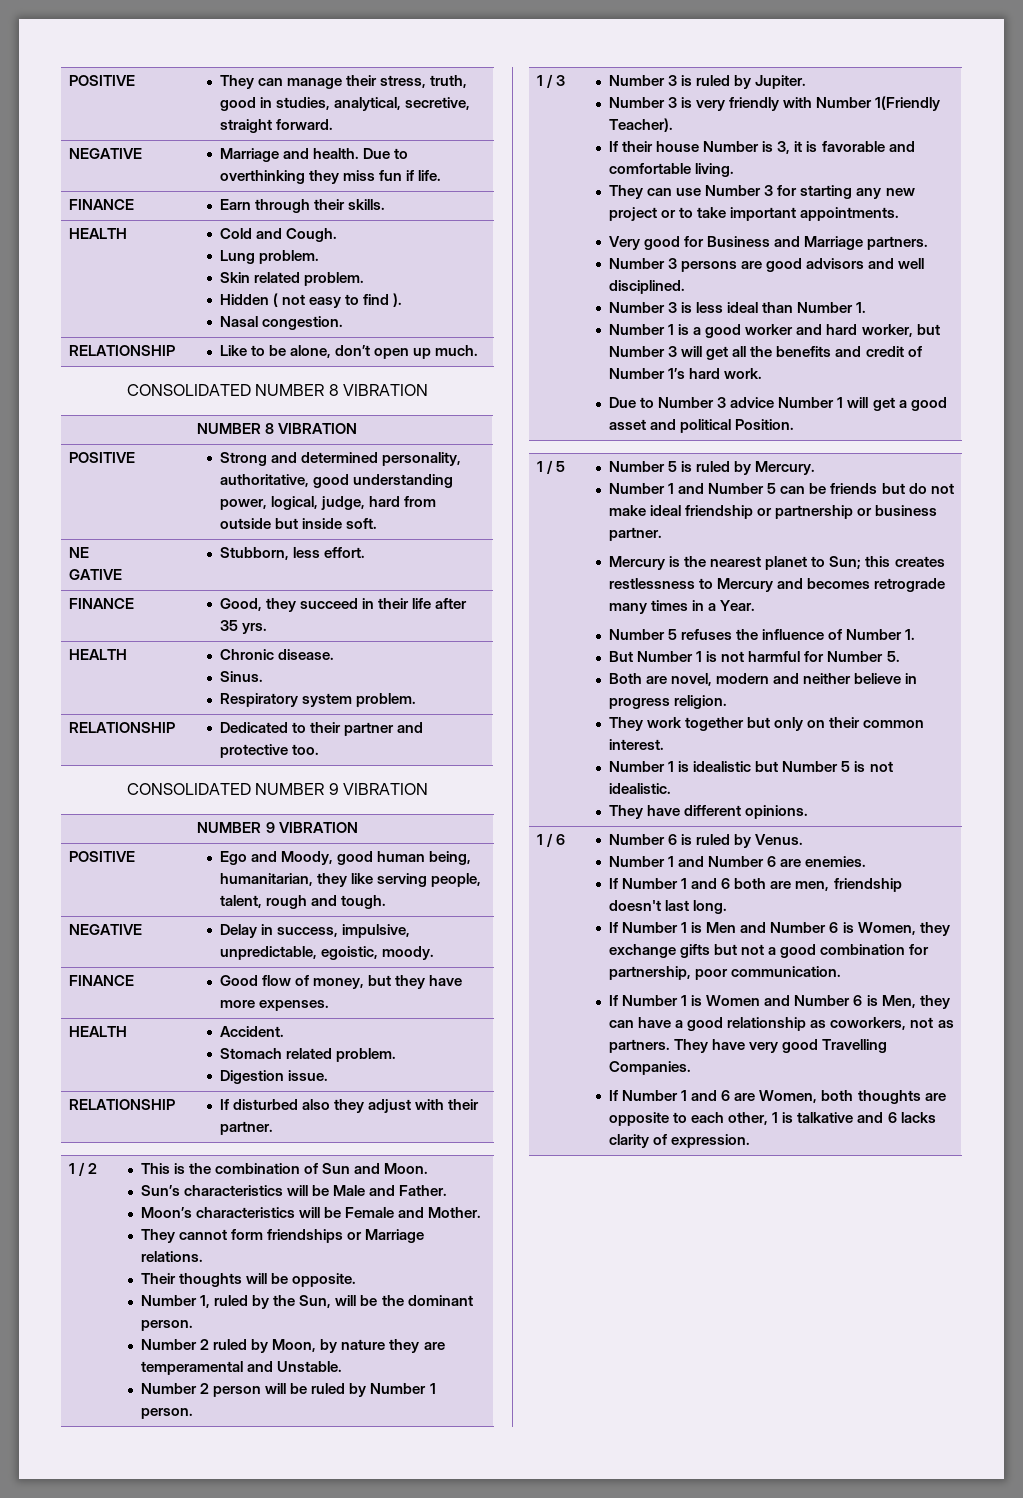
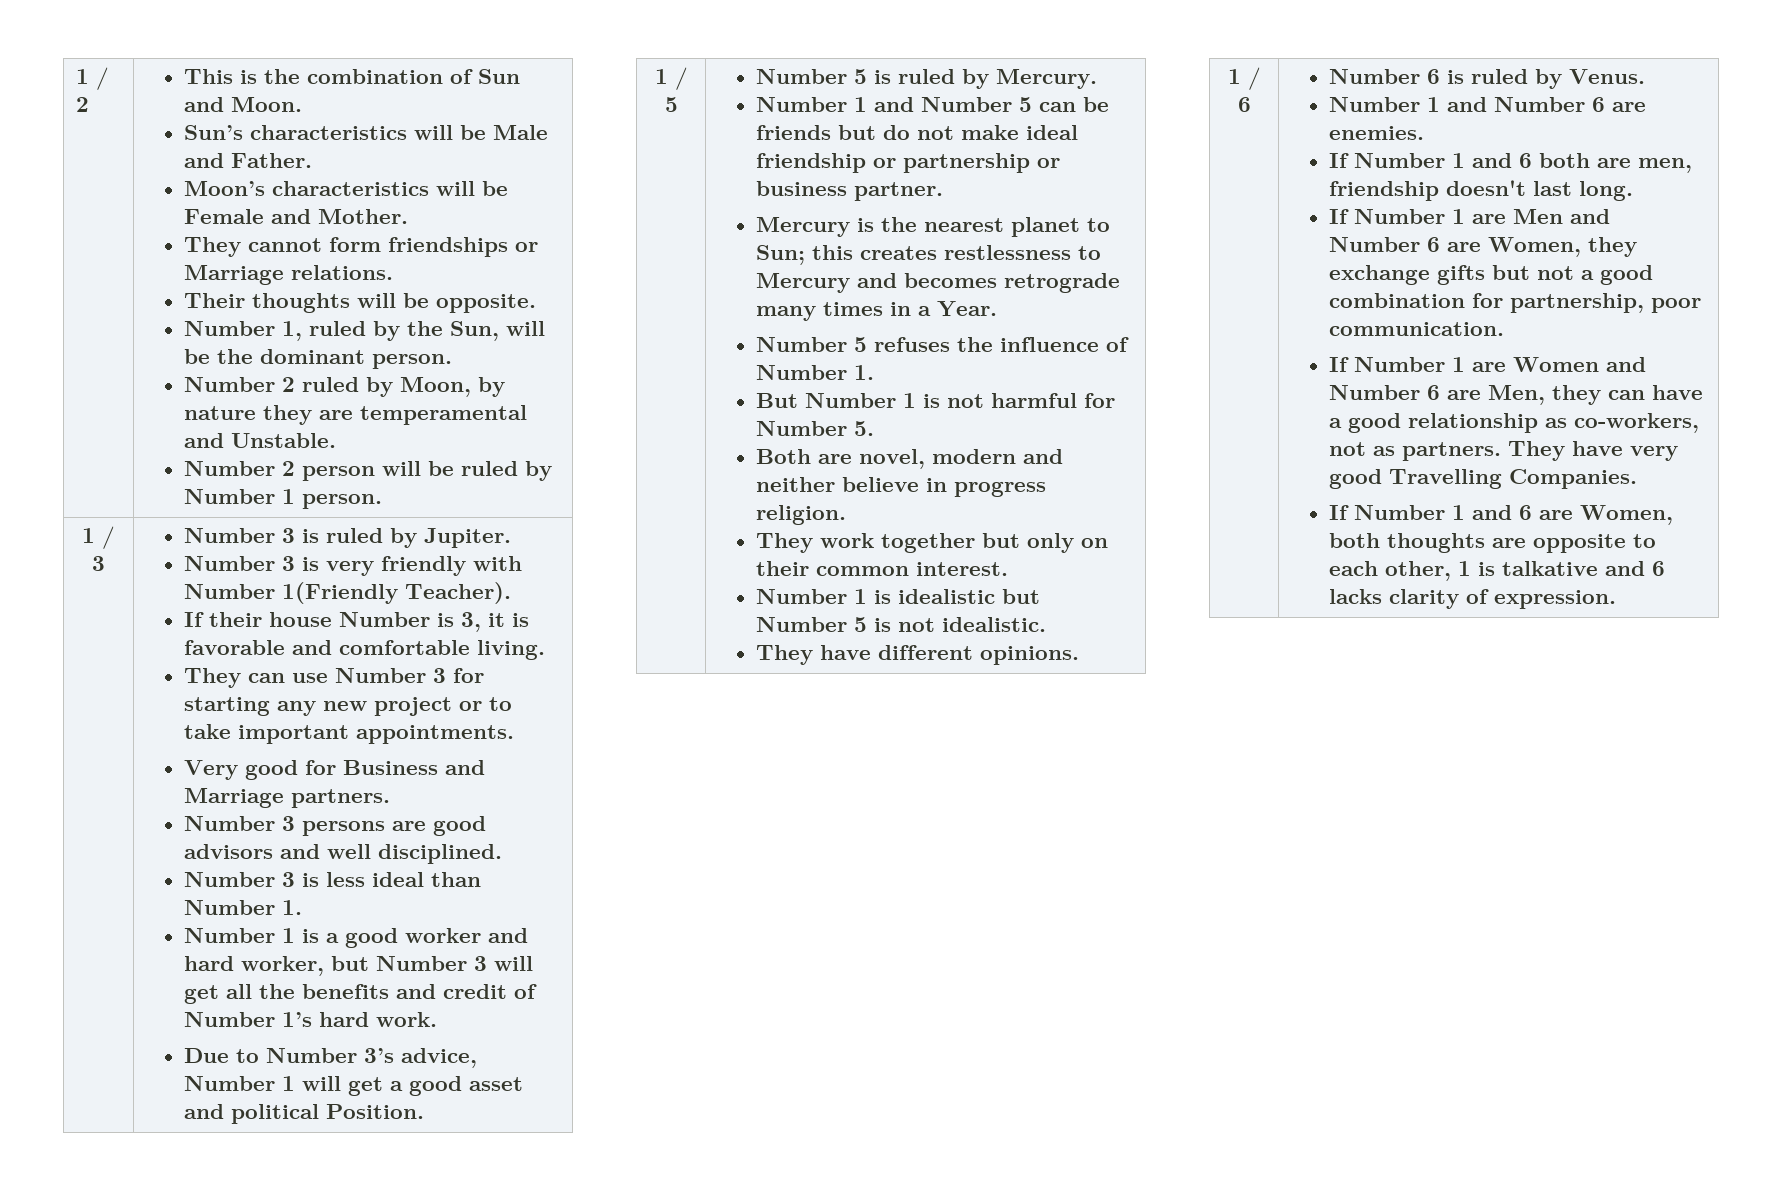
- POSITIVE | They can manage their stress, truth, good in studies, analytical, secretive, straight forward.
- NEGATIVE | Marriage and health. Due to overthinking they miss fun if life.
- FINANCE | Earn through their skills.
- HEALTH | Cold and Cough.
- Lung problem.
- Skin related problem.
- Hidden ( not easy to find ).
- Nasal congestion.
- RELATIONSHIP | Like to be alone, don’t open up much.
- CONSOLIDATED NUMBER 8 VIBRATION
- NUMBER 8 VIBRATION
- POSITIVE | Strong and determined personality, authoritative, good understanding power, logical, judge, hard from outside but inside soft.
- NE
- GATIVE | Stubborn, less effort.
- FINANCE | Good, they succeed in their life after 35 yrs.
- HEALTH | Chronic disease.
- Sinus.
- Respiratory system problem.
- RELATIONSHIP | Dedicated to their partner and protective too.
- CONSOLIDATED NUMBER 9 VIBRATION
- NUMBER 9 VIBRATION
- POSITIVE | Ego and Moody, good human being, humanitarian, they like serving people, talent, rough and tough.
- NEGATIVE | Delay in success, impulsive, unpredictable, egoistic, moody.
- FINANCE | Good flow of money, but they have more expenses.
- HEALTH | Accident.
- Stomach related problem.
- Digestion issue.
- RELATIONSHIP | If disturbed also they adjust with their partner.
- Due to Number 3 advice Number 1 will get a good asset and political Position.
+ Due to Number 3’s advice, Number 1 will get a good asset and political Position.
- If Number 1 is Men and Number 6 is Women, they exchange gifts but not a good combination for partnership, poor communication.
+ If Number 1 are Men and Number 6 are Women, they exchange gifts but not a good combination for partnership, poor communication.
- If Number 1 is Women and Number 6 is Men, they can have a good relationship as coworkers, not as partners.
+ If Number 1 are Women and Number 6 are Men, they can have a good relationship as co-workers, not as partners.

